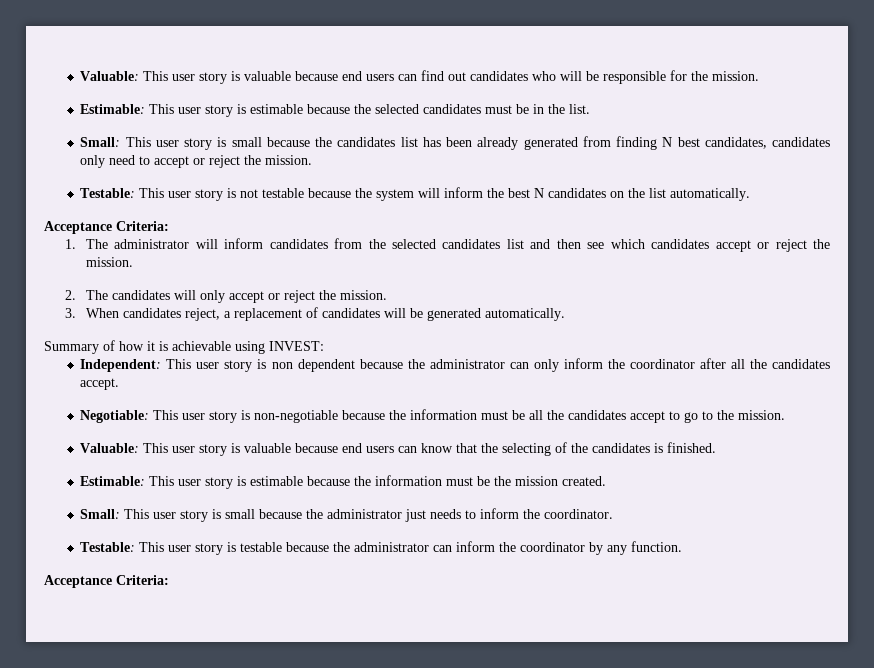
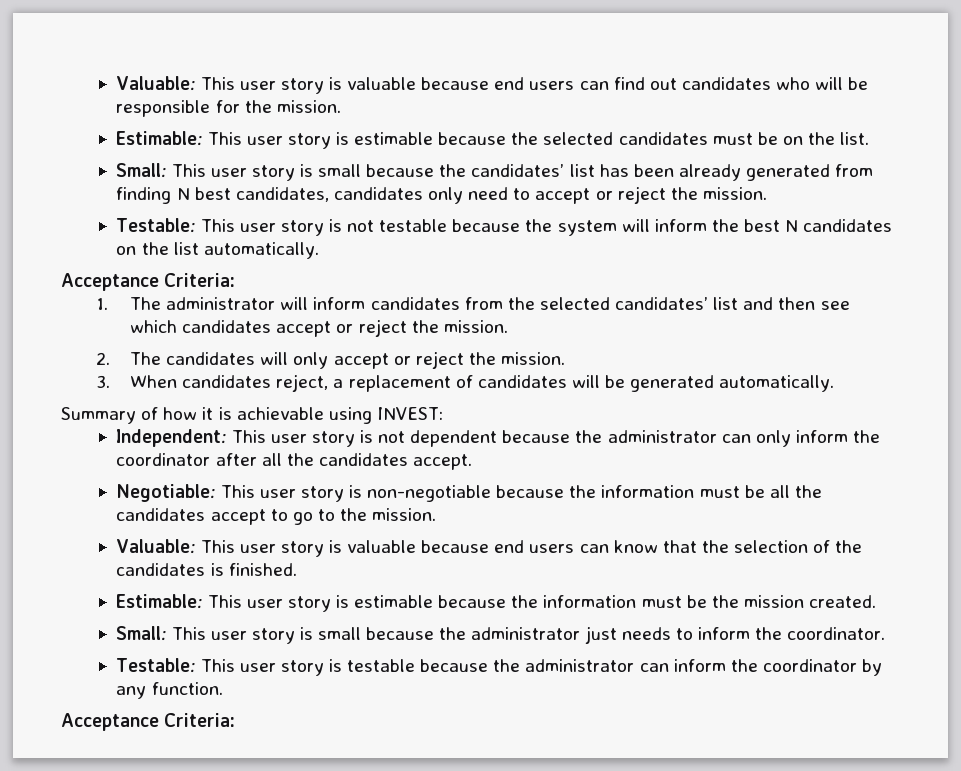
- Estimable: This user story is estimable because the selected candidates must be in the list.
+ Estimable: This user story is estimable because the selected candidates must be on the list.
- Small: This user story is small because the candidates list has been already generated from finding N best candidates, candidates only need to accept or reject the mission.
+ Small: This user story is small because the candidates’ list has been already generated from finding N best candidates, candidates only need to accept or reject the mission.
- 1. The administrator will inform candidates from the selected candidates list and then see which candidates accept or reject the mission.
+ 1. The administrator will inform candidates from the selected candidates’ list and then see which candidates accept or reject the mission.
- Independent: This user story is non dependent because the administrator can only inform the coordinator after all the candidates accept.
+ Independent: This user story is not dependent because the administrator can only inform the coordinator after all the candidates accept.
- Valuable: This user story is valuable because end users can know that the selecting of the candidates is finished.
+ Valuable: This user story is valuable because end users can know that the selection of the candidates is finished.

